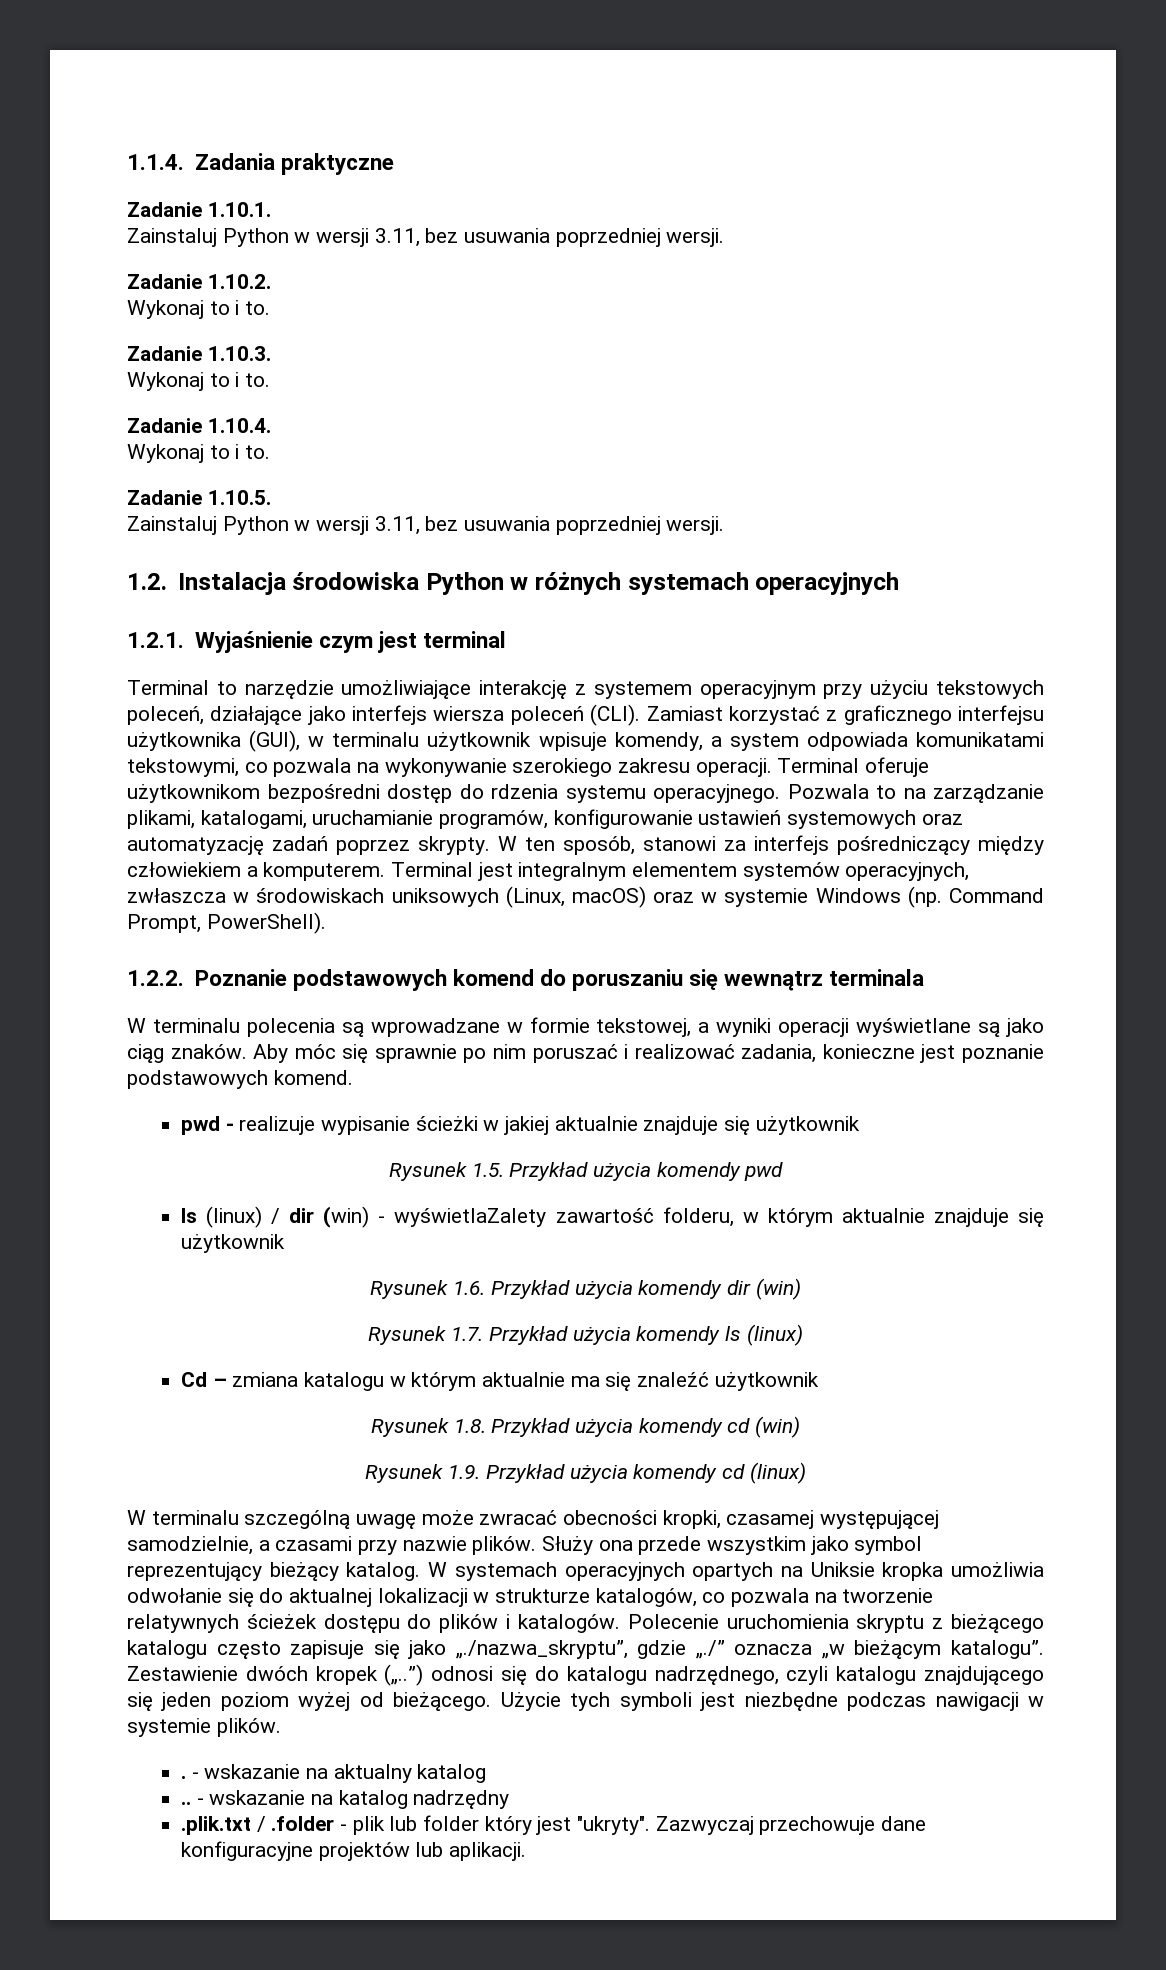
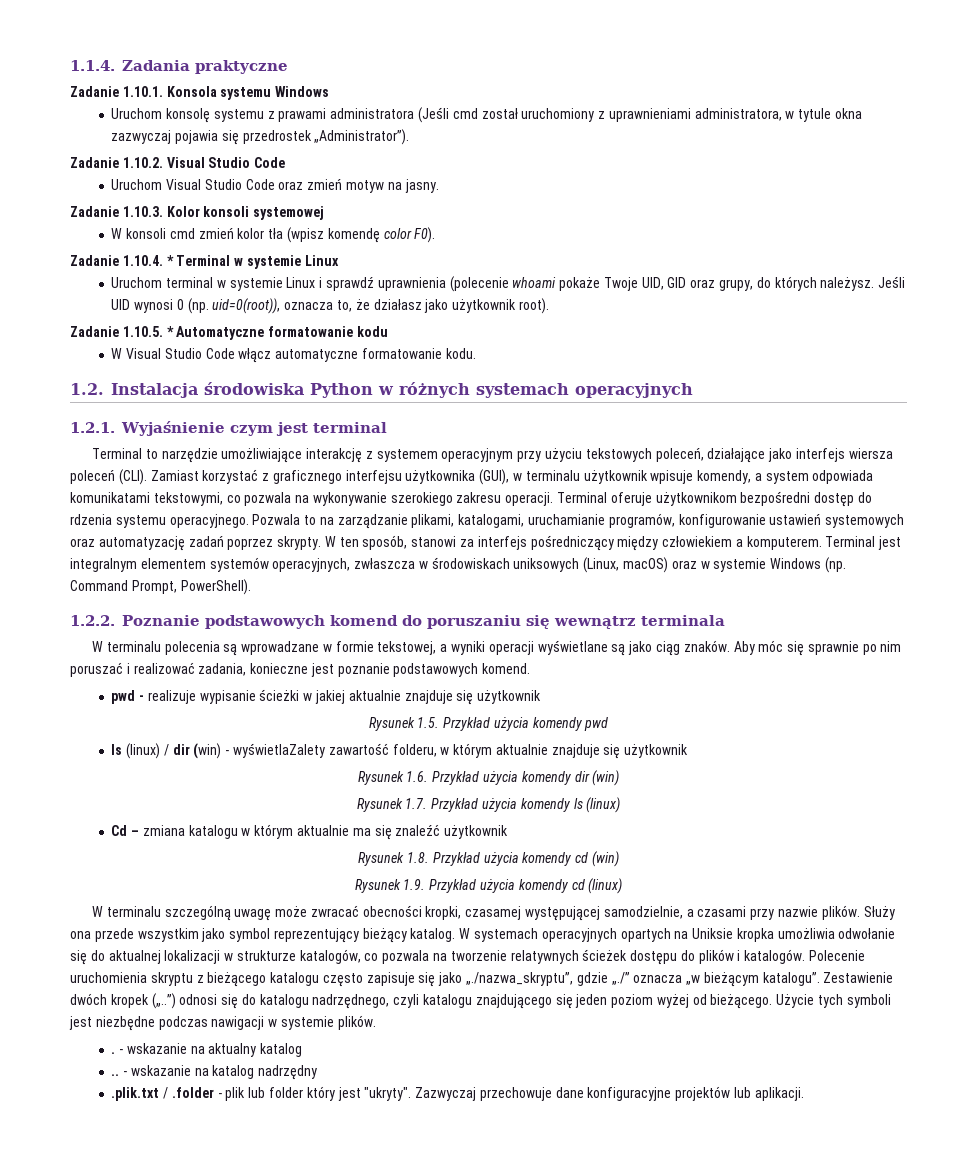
- Zadanie 1.10.1.
- Zainstaluj Python w wersji 3.11, bez usuwania poprzedniej wersji.
- Zadanie 1.10.2.
- Wykonaj to i to.
- Zadanie 1.10.3.
- Wykonaj to i to.
- Zadanie 1.10.4.
- Wykonaj to i to.
- Zadanie 1.10.5.
- Zainstaluj Python w wersji 3.11, bez usuwania poprzedniej wersji.
+ Zadanie 1.10.1. Konsola systemu Windows
+ Uruchom konsolę systemu z prawami administratora (Jeśli cmd został uruchomiony z uprawnieniami administratora, w tytule okna zazwyczaj pojawia się przedrostek „Administrator”).
+ Zadanie 1.10.2. Visual Studio Code
+ Uruchom Visual Studio Code oraz zmień motyw na jasny.
+ Zadanie 1.10.3. Kolor konsoli systemowej
+ W konsoli cmd zmień kolor tła (wpisz komendę color F0).
+ Zadanie 1.10.4. * Terminal w systemie Linux
+ Uruchom terminal w systemie Linux i sprawdź uprawnienia (polecenie whoami pokaże Twoje UID, GID oraz grupy, do których należysz. Jeśli UID wynosi 0 (np. uid=0(root)), oznacza to, że działasz jako użytkownik root).
+ Zadanie 1.10.5. * Automatyczne formatowanie kodu
+ W Visual Studio Code włącz automatyczne formatowanie kodu.

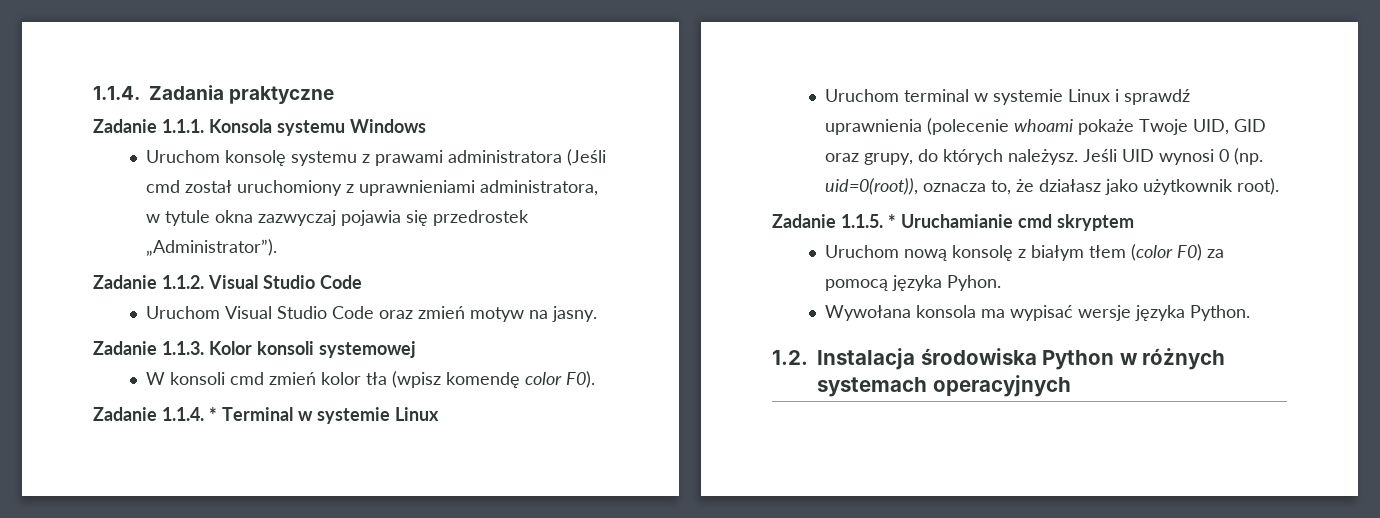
- Zadanie 1.10.1. Konsola systemu Windows
+ Zadanie 1.1.1. Konsola systemu Windows
- Zadanie 1.10.2. Visual Studio Code
+ Zadanie 1.1.2. Visual Studio Code
- Zadanie 1.10.3. Kolor konsoli systemowej
+ Zadanie 1.1.3. Kolor konsoli systemowej
- Zadanie 1.10.4. * Terminal w systemie Linux
+ Zadanie 1.1.4. * Terminal w systemie Linux
- Zadanie 1.10.5. * Automatyczne formatowanie kodu
- W Visual Studio Code włącz automatyczne formatowanie kodu.
+ Zadanie 1.1.5. * Uruchamianie cmd skryptem
+ Uruchom nową konsolę z białym tłem (color F0) za pomocą języka Pyhon.
+ Wywołana konsola ma wypisać wersje języka Python.
- 1.2.1. Wyjaśnienie czym jest terminal
- Terminal to narzędzie umożliwiające interakcję z systemem operacyjnym przy użyciu tekstowych poleceń, działające jako interfejs wiersza poleceń (CLI). Zamiast korzystać z graficznego interfejsu użytkownika (GUI), w terminalu użytkownik wpisuje komendy, a system odpowiada komunikatami tekstowymi, co pozwala na wykonywanie szerokiego zakresu operacji. Terminal oferuje użytkownikom bezpośredni dostęp do rdzenia systemu operacyjnego. Pozwala to na zarządzanie plikami, katalogami, uruchamianie programów, konfigurowanie ustawień systemowych oraz automatyzację zadań poprzez skrypty. W ten sposób, stanowi za interfejs pośredniczący między człowiekiem a komputerem. Terminal jest integralnym elementem systemów operacyjnych, zwłaszcza w środowiskach uniksowych (Linux, macOS) oraz w systemie Windows (np. Command Prompt, PowerShell).
- 1.2.2. Poznanie podstawowych komend do poruszaniu się wewnątrz terminala
- W terminalu polecenia są wprowadzane w formie tekstowej, a wyniki operacji wyświetlane są jako ciąg znaków. Aby móc się sprawnie po nim poruszać i realizować zadania, konieczne jest poznanie podstawowych komend.
- pwd - realizuje wypisanie ścieżki w jakiej aktualnie znajduje się użytkownik
- Rysunek 1.5. Przykład użycia komendy pwd
- ls (linux) / dir (win) - wyświetlaZalety zawartość folderu, w którym aktualnie znajduje się użytkownik
- Rysunek 1.6. Przykład użycia komendy dir (win)
- Rysunek 1.7. Przykład użycia komendy ls (linux)
- Cd – zmiana katalogu w którym aktualnie ma się znaleźć użytkownik
- Rysunek 1.8. Przykład użycia komendy cd (win)
- Rysunek 1.9. Przykład użycia komendy cd (linux)
- W terminalu szczególną uwagę może zwracać obecności kropki, czasamej występującej samodzielnie, a czasami przy nazwie plików. Służy ona przede wszystkim jako symbol reprezentujący bieżący katalog. W systemach operacyjnych opartych na Uniksie kropka umożliwia odwołanie się do aktualnej lokalizacji w strukturze katalogów, co pozwala na tworzenie relatywnych ścieżek dostępu do plików i katalogów. Polecenie uruchomienia skryptu z bieżącego katalogu często zapisuje się jako „./nazwa_skryptu”, gdzie „./” oznacza „w bieżącym katalogu”. Zestawienie dwóch kropek („..”) odnosi się do katalogu nadrzędnego, czyli katalogu znajdującego się jeden poziom wyżej od bieżącego. Użycie tych symboli jest niezbędne podczas nawigacji w systemie plików.
- . - wskazanie na aktualny katalog
- .. - wskazanie na katalog nadrzędny
- .plik.txt / .folder - plik lub folder który jest "ukryty". Zazwyczaj przechowuje dane konfiguracyjne projektów lub aplikacji.

